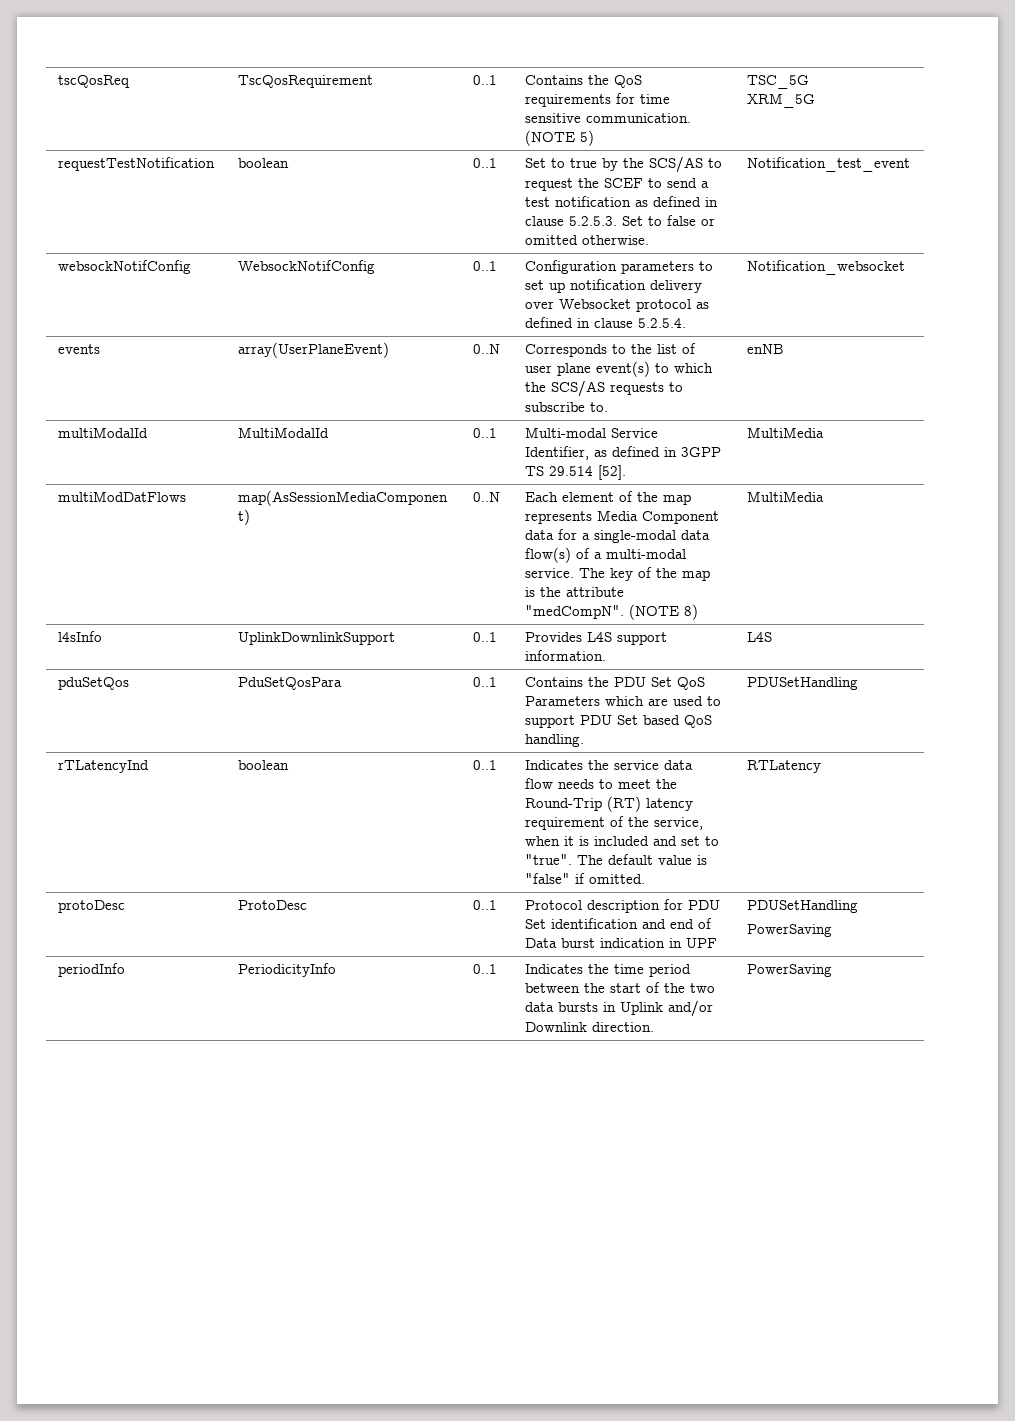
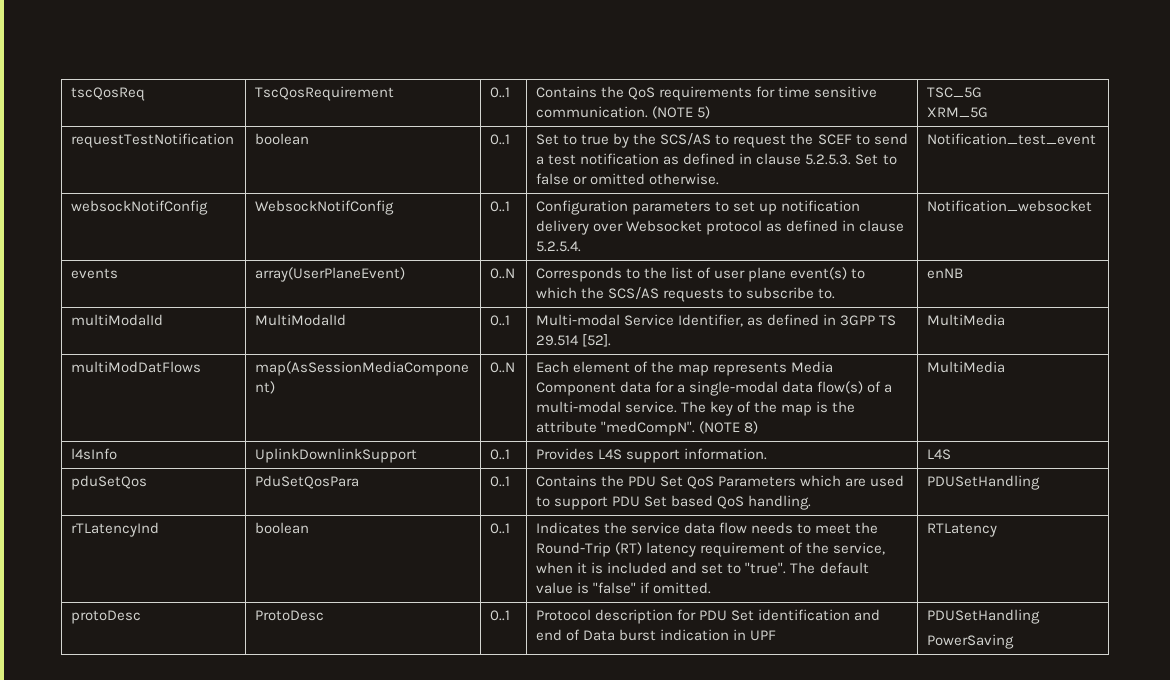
- periodInfo | PeriodicityInfo | 0..1 | Indicates the time period between the start of the two data bursts in Uplink and/or Downlink direction. | PowerSaving

